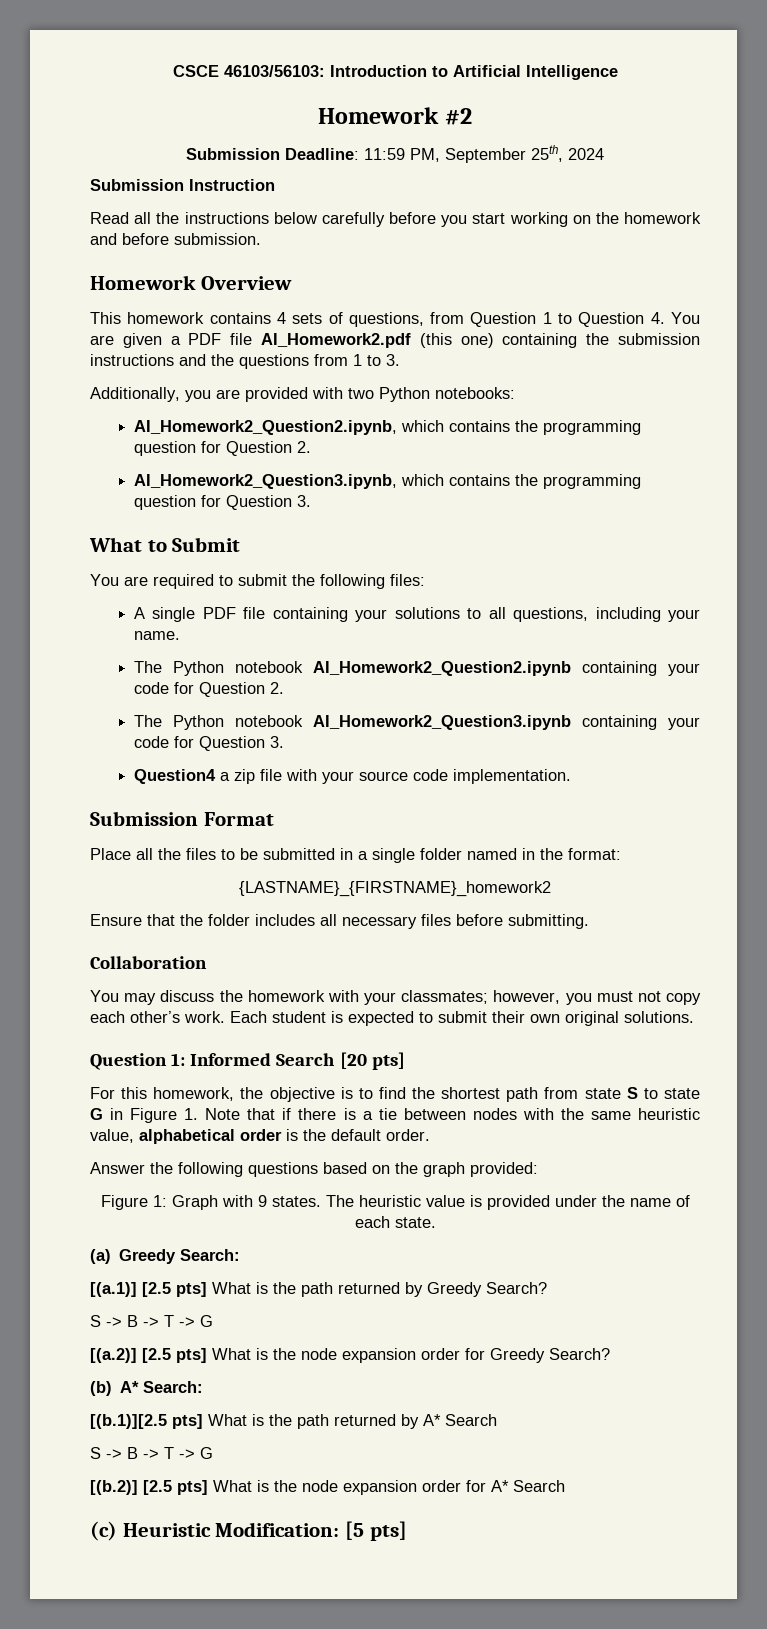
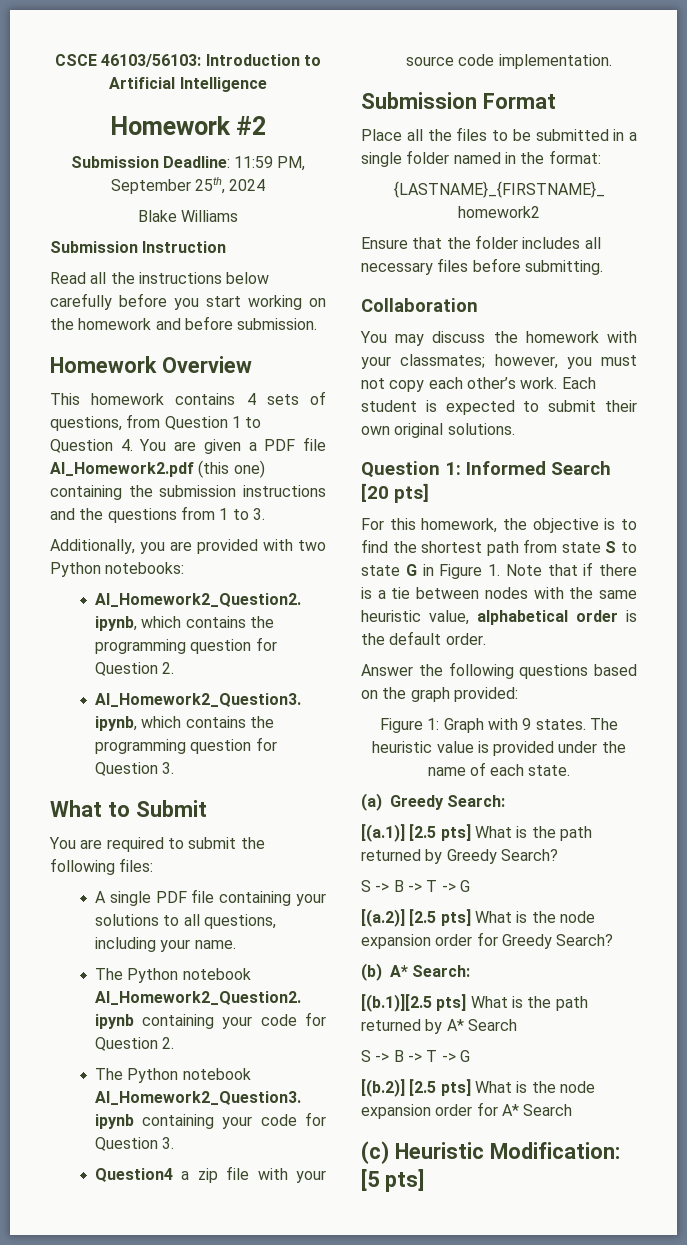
+ Blake Williams

